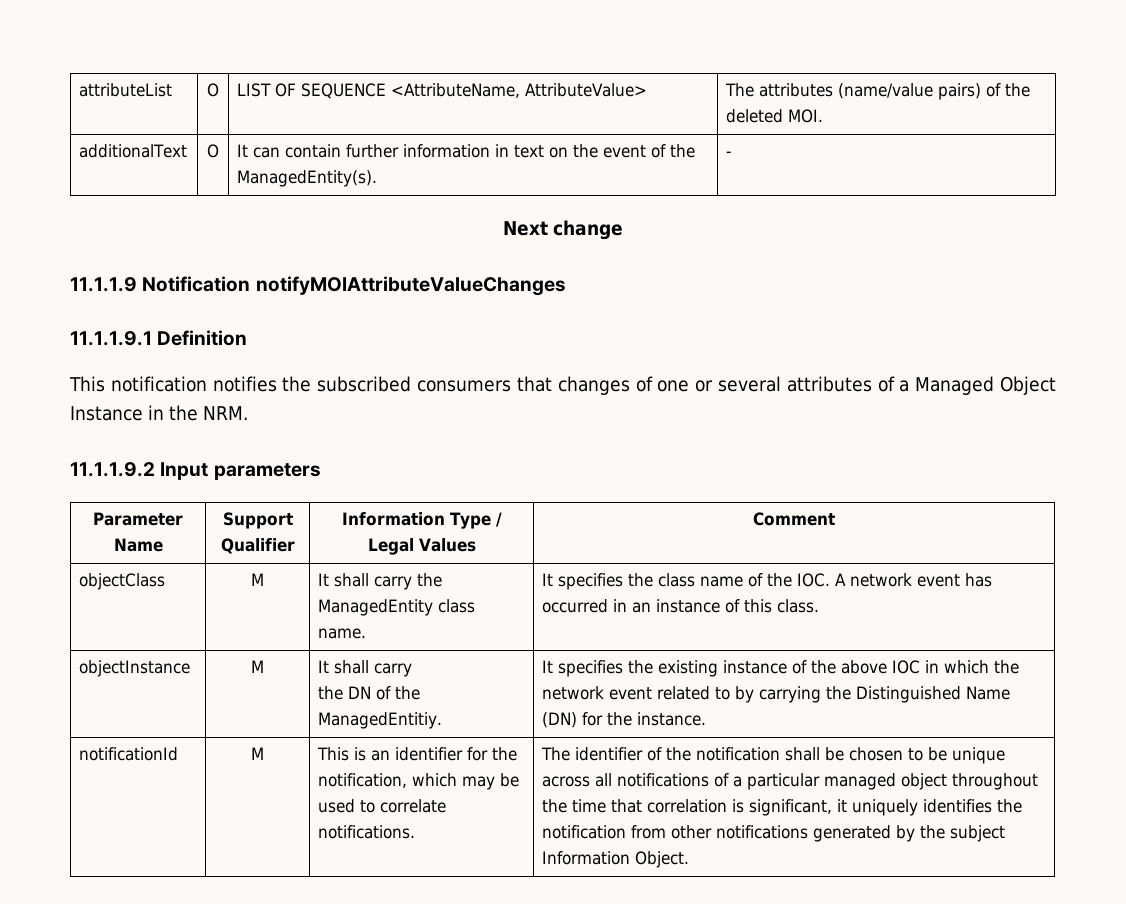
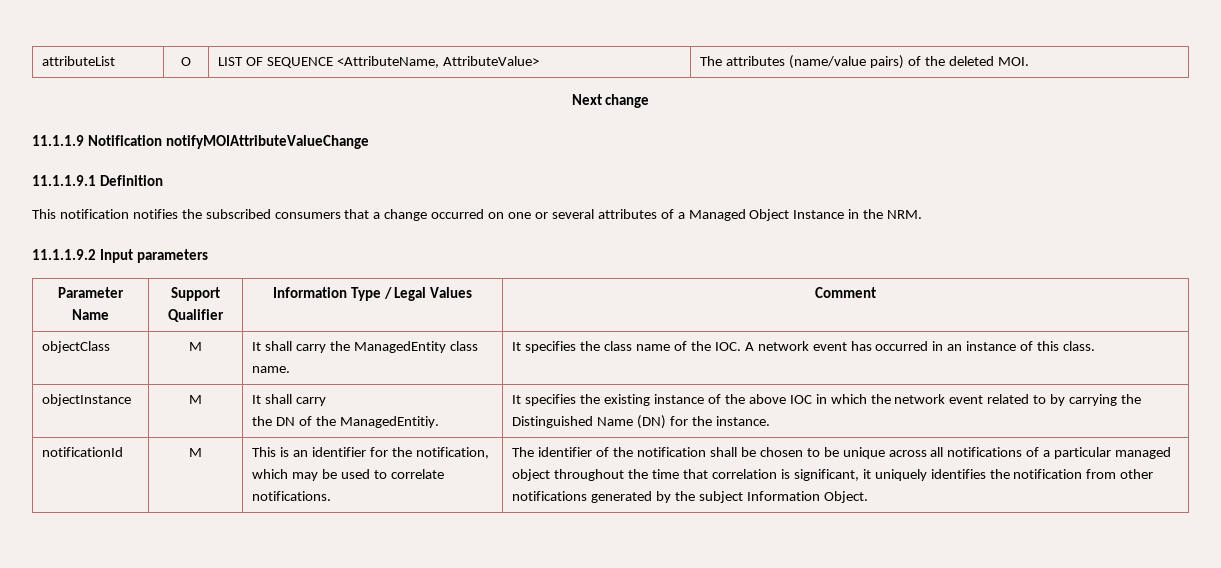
- additionalText | O | It can contain further information in text on the event of the ManagedEntity(s). | -
- 11.1.1.9 Notification notifyMOIAttributeValueChanges
+ 11.1.1.9 Notification notifyMOIAttributeValueChange
- This notification notifies the subscribed consumers that changes of one or several attributes of a Managed Object Instance in the NRM.
+ This notification notifies the subscribed consumers that a change occurred on one or several attributes of a Managed Object Instance in the NRM.

